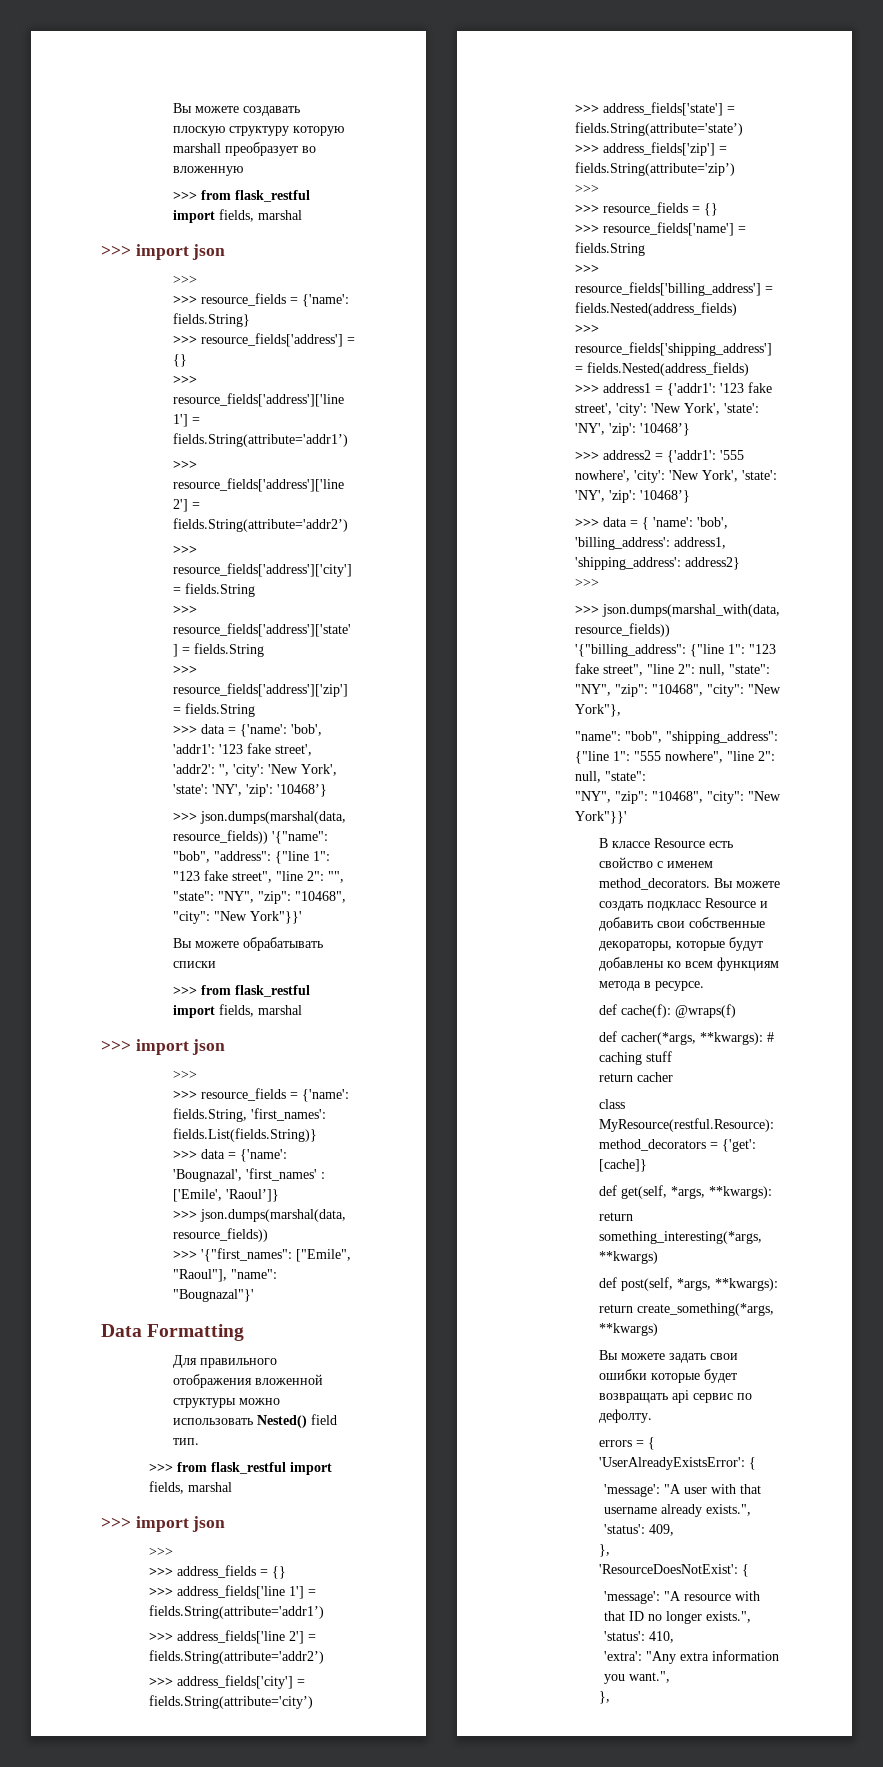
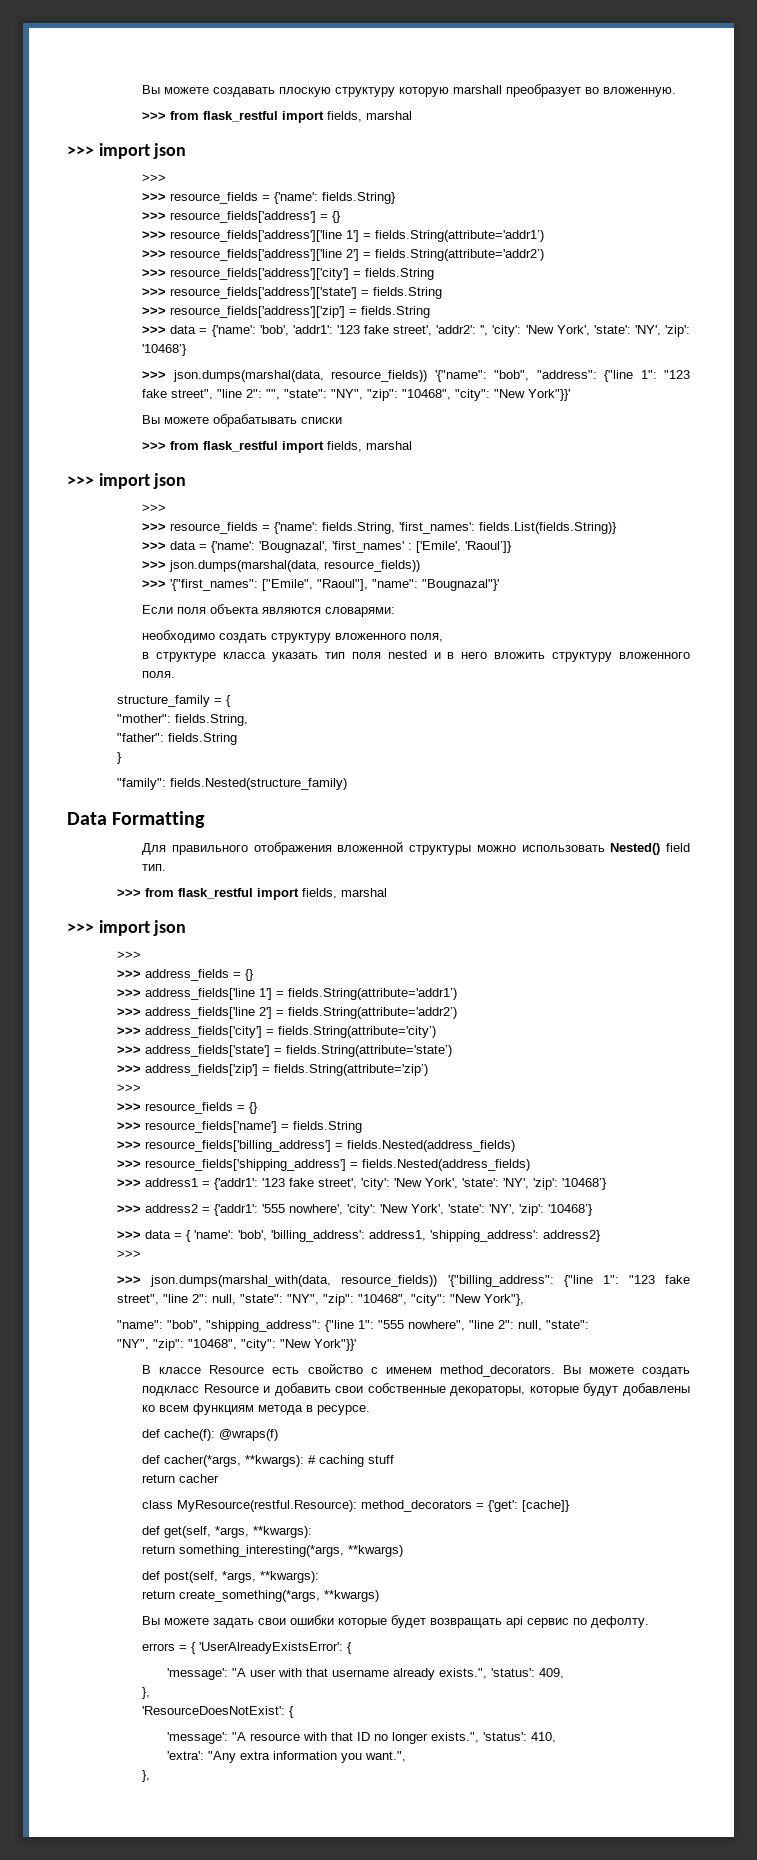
- Вы можете создавать плоскую структуру которую marshall преобразует во вложенную
+ Вы можете создавать плоскую структуру которую marshall преобразует во вложенную.
+ Если поля объекта являются словарями:
+ необходимо создать структуру вложенного поля,
+ в структуре класса указать тип поля nested и в него вложить структуру вложенного поля.
+ structure_family = {
+ "mother": fields.String,
+ "father": fields.String
+ }
+ "family": fields.Nested(structure_family)

